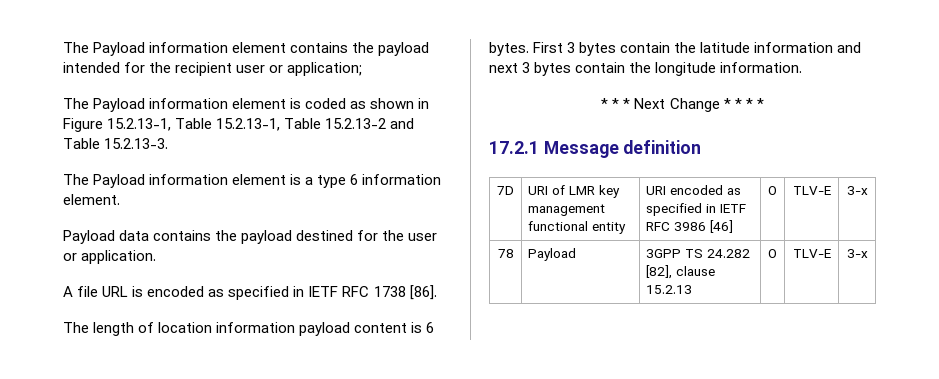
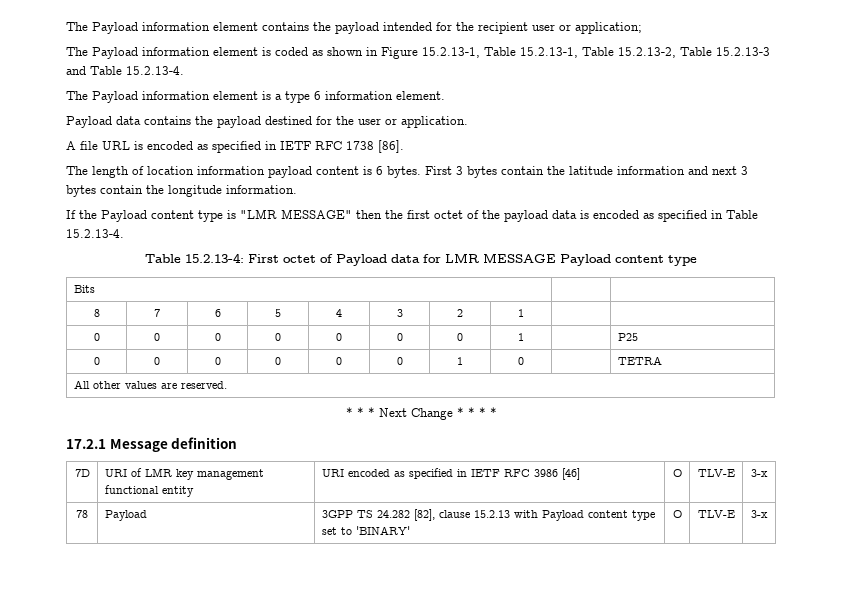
- The Payload information element is coded as shown in Figure 15.2.13-1, Table 15.2.13-1, Table 15.2.13-2 and Table 15.2.13-3.
+ The Payload information element is coded as shown in Figure 15.2.13-1, Table 15.2.13-1, Table 15.2.13-2, Table 15.2.13-3 and Table 15.2.13-4.
+ If the Payload content type is "LMR MESSAGE" then the first octet of the payload data is encoded as specified in Table 15.2.13-4.
+ Table 15.2.13-4: First octet of Payload data for LMR MESSAGE Payload content type
+ Bits | |
+ 8 | 7 | 6 | 5 | 4 | 3 | 2 | 1 | |
+ 0 | 0 | 0 | 0 | 0 | 0 | 0 | 1 | | P25
+ 0 | 0 | 0 | 0 | 0 | 0 | 1 | 0 | | TETRA
+ All other values are reserved.
- 78 | Payload | 3GPP TS 24.282 [82], clause 15.2.13 | O | TLV-E | 3-x
+ 78 | Payload | 3GPP TS 24.282 [82], clause 15.2.13 with Payload content type set to 'BINARY' | O | TLV-E | 3-x

